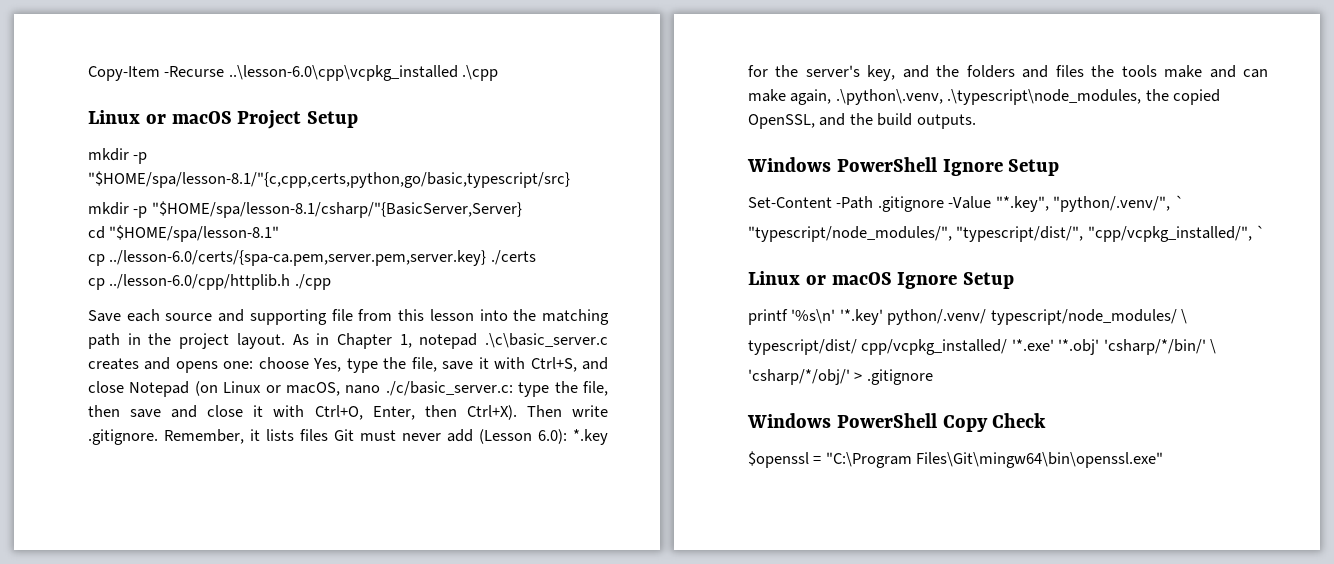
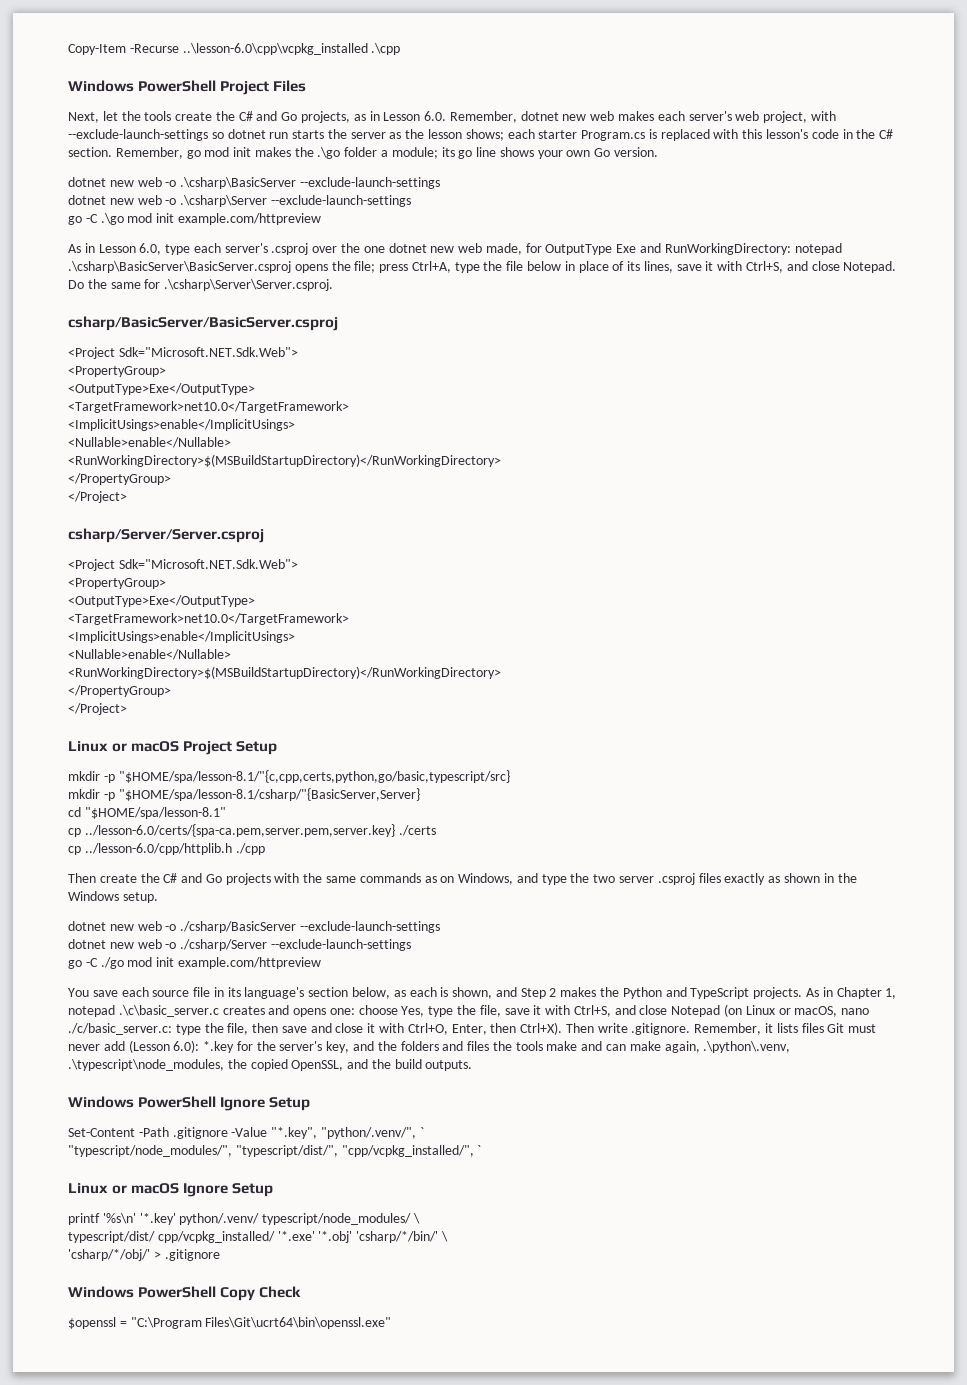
+ Windows PowerShell Project Files
+ Next, let the tools create the C# and Go projects, as in Lesson 6.0. Remember, dotnet new web makes each server's web project, with --exclude-launch-settings so dotnet run starts the server as the lesson shows; each starter Program.cs is replaced with this lesson's code in the C# section. Remember, go mod init makes the .\go folder a module; its go line shows your own Go version.
+ dotnet new web -o .\csharp\BasicServer --exclude-launch-settings
+ dotnet new web -o .\csharp\Server --exclude-launch-settings
+ go -C .\go mod init example.com/httpreview
+ As in Lesson 6.0, type each server's .csproj over the one dotnet new web made, for OutputType Exe and RunWorkingDirectory: notepad .\csharp\BasicServer\BasicServer.csproj opens the file; press Ctrl+A, type the file below in place of its lines, save it with Ctrl+S, and close Notepad. Do the same for .\csharp\Server\Server.csproj.
+ csharp/BasicServer/BasicServer.csproj
+ <Project Sdk="Microsoft.NET.Sdk.Web">
+ <PropertyGroup>
+ <OutputType>Exe</OutputType>
+ <TargetFramework>net10.0</TargetFramework>
+ <ImplicitUsings>enable</ImplicitUsings>
+ <Nullable>enable</Nullable>
+ <RunWorkingDirectory>$(MSBuildStartupDirectory)</RunWorkingDirectory>
+ </PropertyGroup>
+ </Project>
+ csharp/Server/Server.csproj
+ <Project Sdk="Microsoft.NET.Sdk.Web">
+ <PropertyGroup>
+ <OutputType>Exe</OutputType>
+ <TargetFramework>net10.0</TargetFramework>
+ <ImplicitUsings>enable</ImplicitUsings>
+ <Nullable>enable</Nullable>
+ <RunWorkingDirectory>$(MSBuildStartupDirectory)</RunWorkingDirectory>
+ </PropertyGroup>
+ </Project>
- Save each source and supporting file from this lesson into the matching path in the project layout.
+ Then create the C# and Go projects with the same commands as on Windows, and type the two server .csproj files exactly as shown in the Windows setup.
+ dotnet new web -o ./csharp/BasicServer --exclude-launch-settings
+ dotnet new web -o ./csharp/Server --exclude-launch-settings
+ go -C ./go mod init example.com/httpreview
+ You save each source file in its language's section below, as each is shown, and Step 2 makes the Python and TypeScript projects.
- $openssl = "C:\Program Files\Git\mingw64\bin\openssl.exe"
+ $openssl = "C:\Program Files\Git\ucrt64\bin\openssl.exe"

